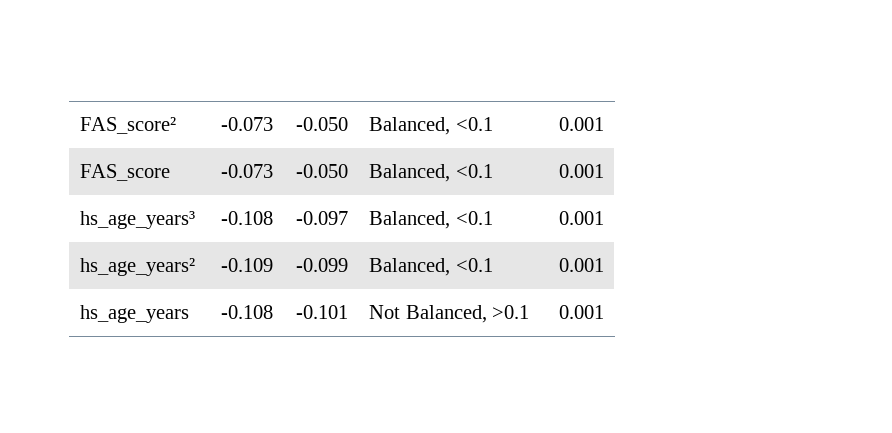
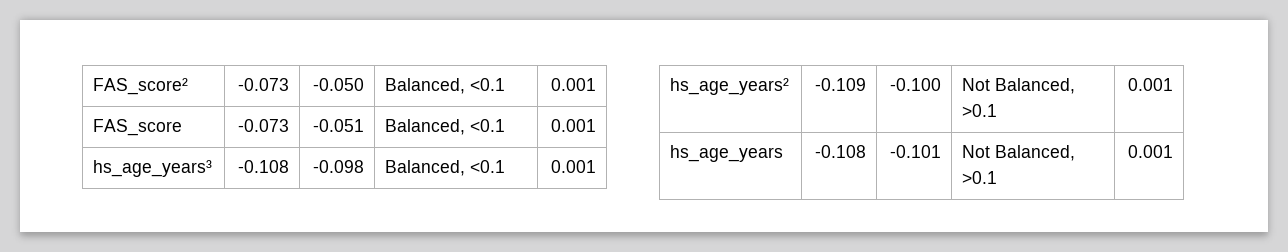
- FAS_score | -0.073 | -0.050 | Balanced, <0.1 | 0.001
+ FAS_score | -0.073 | -0.051 | Balanced, <0.1 | 0.001
- hs_age_years³ | -0.108 | -0.097 | Balanced, <0.1 | 0.001
+ hs_age_years³ | -0.108 | -0.098 | Balanced, <0.1 | 0.001
- hs_age_years² | -0.109 | -0.099 | Balanced, <0.1 | 0.001
+ hs_age_years² | -0.109 | -0.100 | Not Balanced, >0.1 | 0.001

